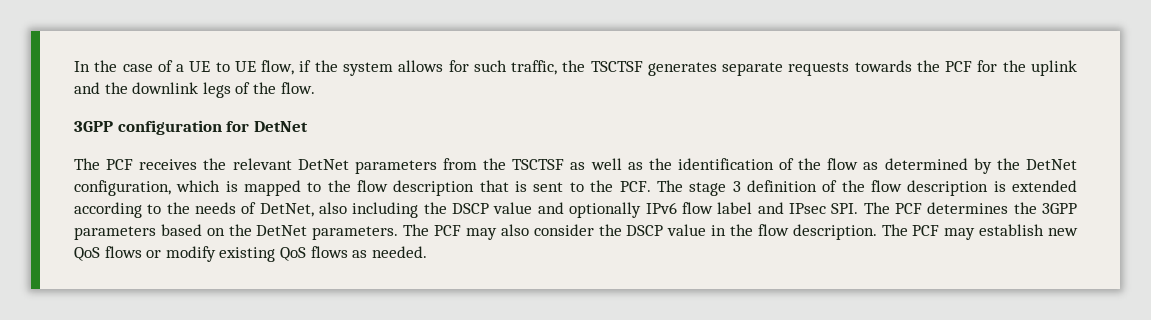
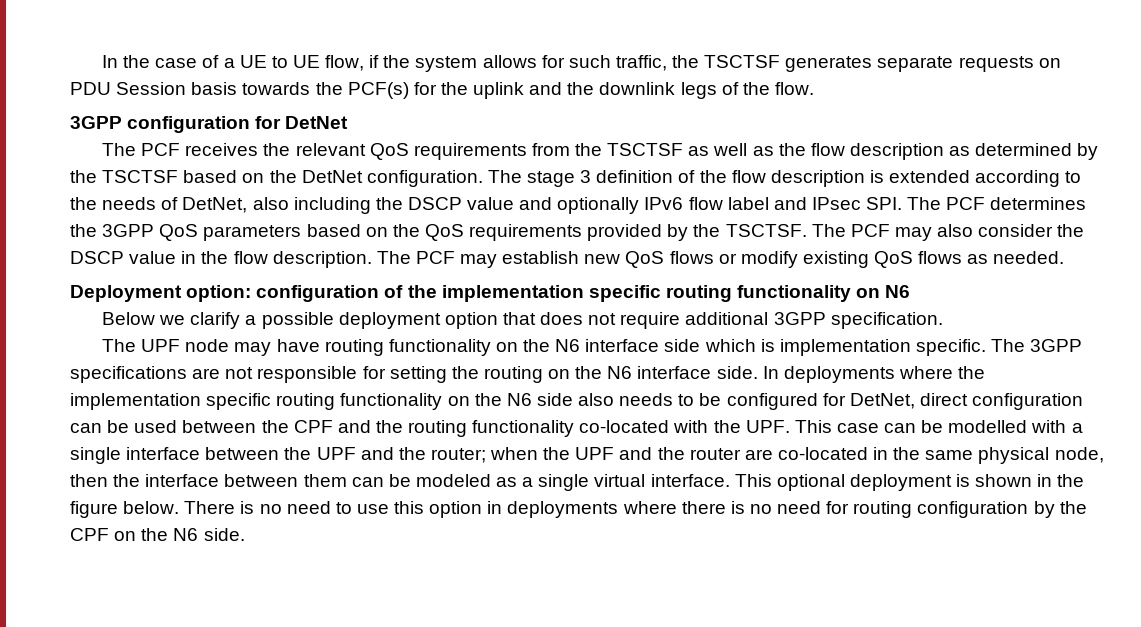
- In the case of a UE to UE flow, if the system allows for such traffic, the TSCTSF generates separate requests towards the PCF for the uplink and the downlink legs of the flow.
+ In the case of a UE to UE flow, if the system allows for such traffic, the TSCTSF generates separate requests on PDU Session basis towards the PCF(s) for the uplink and the downlink legs of the flow.
- The PCF receives the relevant DetNet parameters from the TSCTSF as well as the identification of the flow as determined by the DetNet configuration, which is mapped to the flow description that is sent to the PCF. The stage 3 definition of the flow description is extended according to the needs of DetNet, also including the DSCP value and optionally IPv6 flow label and IPsec SPI. The PCF determines the 3GPP parameters based on the DetNet parameters.
+ The PCF receives the relevant QoS requirements from the TSCTSF as well as the flow description as determined by the TSCTSF based on the DetNet configuration. The stage 3 definition of the flow description is extended according to the needs of DetNet, also including the DSCP value and optionally IPv6 flow label and IPsec SPI. The PCF determines the 3GPP QoS parameters based on the QoS requirements provided by the TSCTSF.
+ Deployment option: configuration of the implementation specific routing functionality on N6
+ Below we clarify a possible deployment option that does not require additional 3GPP specification.
+ The UPF node may have routing functionality on the N6 interface side which is implementation specific. The 3GPP specifications are not responsible for setting the routing on the N6 interface side. In deployments where the implementation specific routing functionality on the N6 side also needs to be configured for DetNet, direct configuration can be used between the CPF and the routing functionality co-located with the UPF. This case can be modelled with a single interface between the UPF and the router; when the UPF and the router are co-located in the same physical node, then the interface between them can be modeled as a single virtual interface. This optional deployment is shown in the figure below. There is no need to use this option in deployments where there is no need for routing configuration by the CPF on the N6 side.

